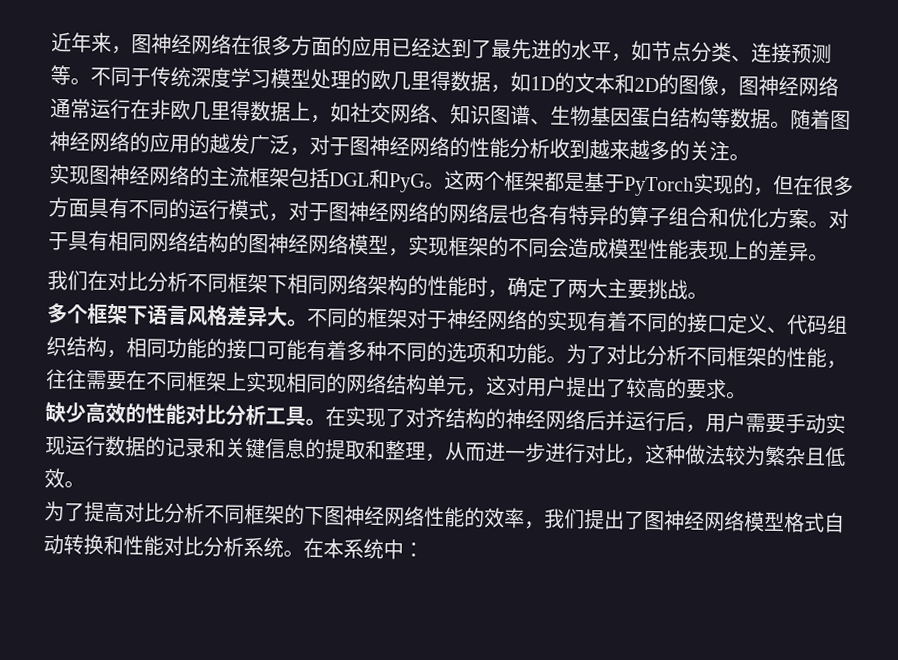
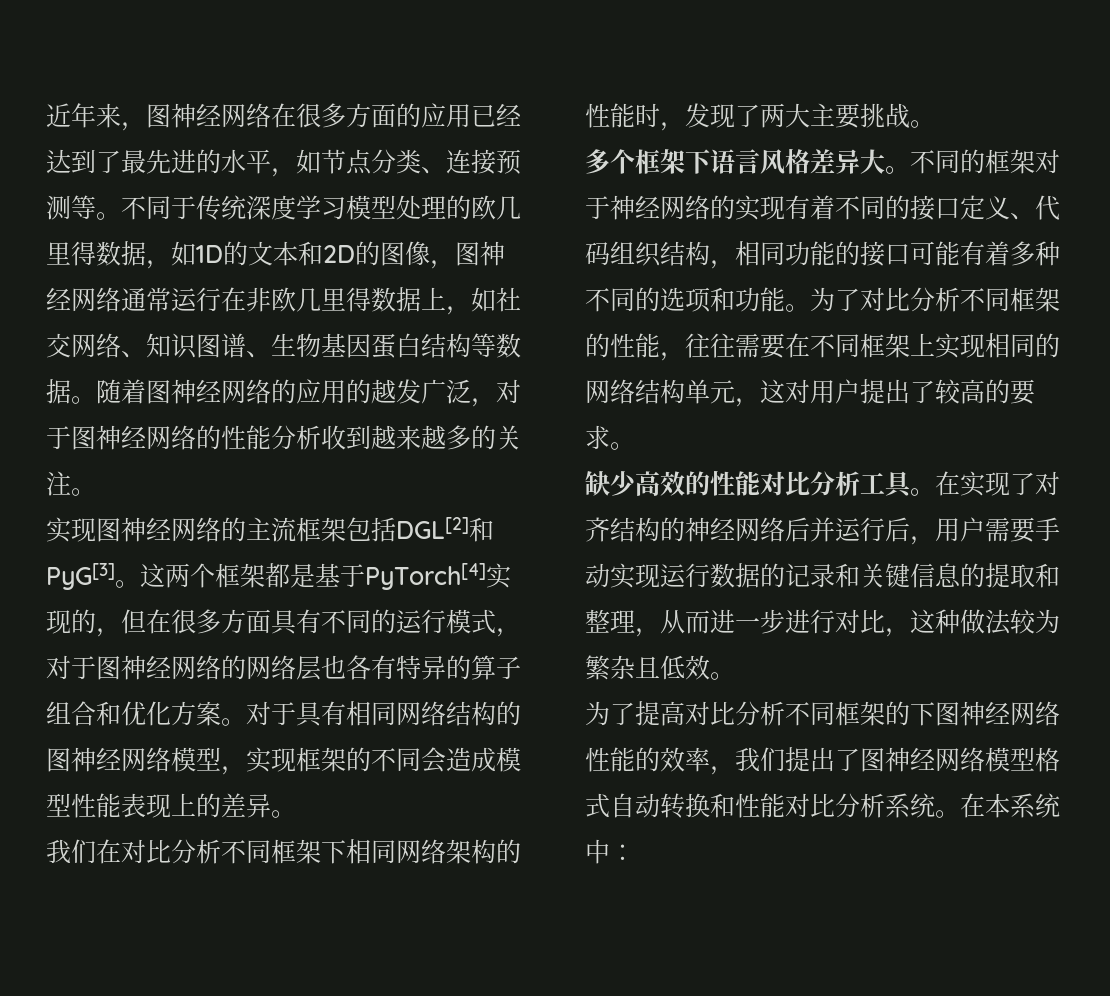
- 实现图神经网络的主流框架包括DGL和PyG。
+ 实现图神经网络的主流框架包括DGL[2]和PyG[3]。
- 这两个框架都是基于PyTorch实现的，但在很多方面具有不同的运行模式，对于图神经网络的网络层也各有特异的算子组合和优化方案。
+ 这两个框架都是基于PyTorch[4]实现的，但在很多方面具有不同的运行模式，对于图神经网络的网络层也各有特异的算子组合和优化方案。
- 我们在对比分析不同框架下相同网络架构的性能时，确定了两大主要挑战。
+ 我们在对比分析不同框架下相同网络架构的性能时，发现了两大主要挑战。

